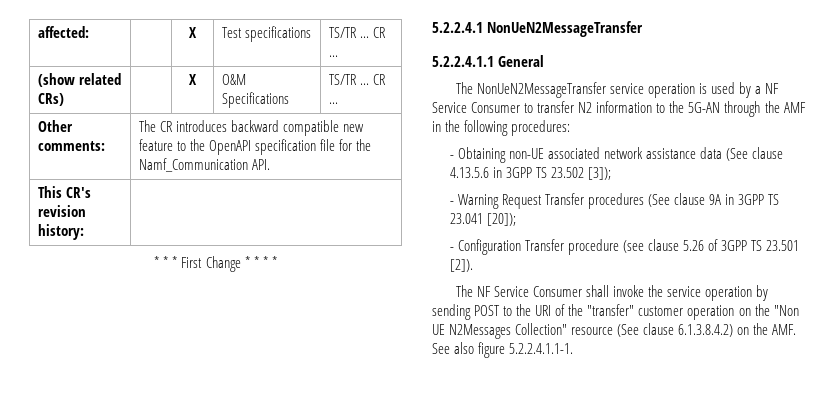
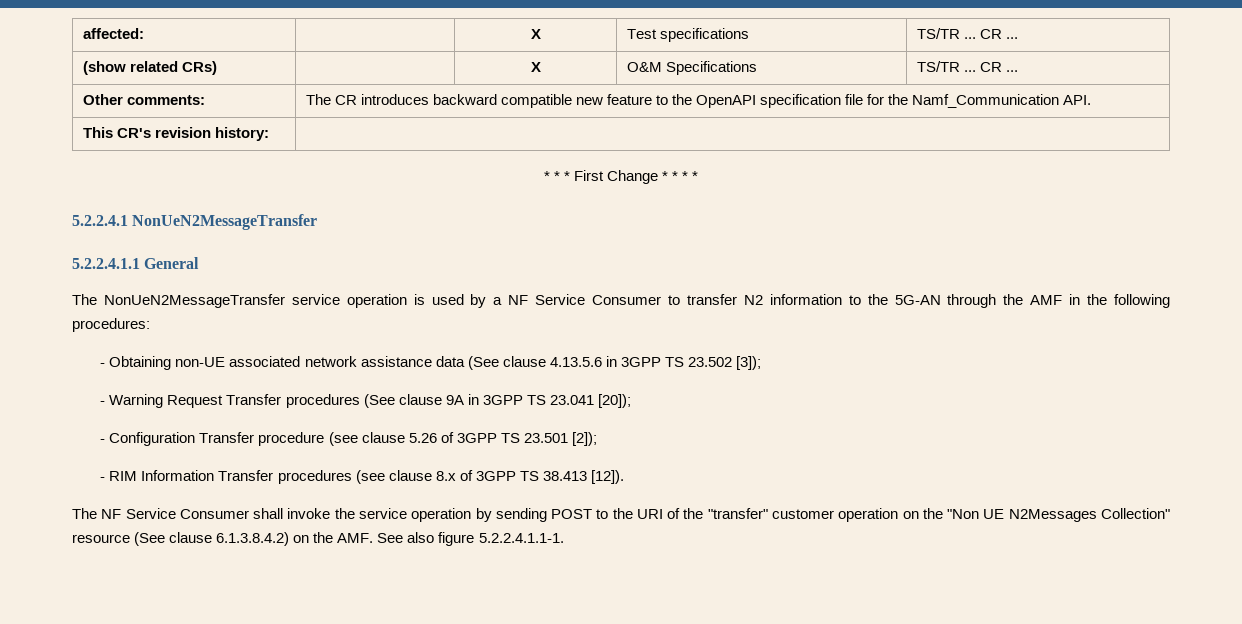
- - Configuration Transfer procedure (see clause 5.26 of 3GPP TS 23.501 [2]).
+ - Configuration Transfer procedure (see clause 5.26 of 3GPP TS 23.501 [2]);
+ - RIM Information Transfer procedures (see clause 8.x of 3GPP TS 38.413 [12]).

